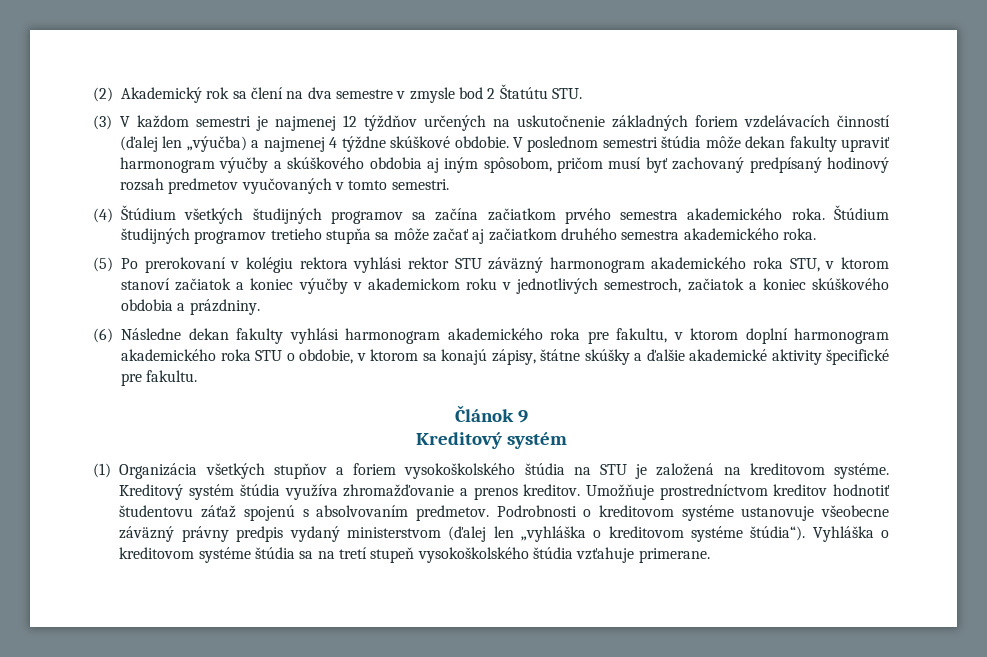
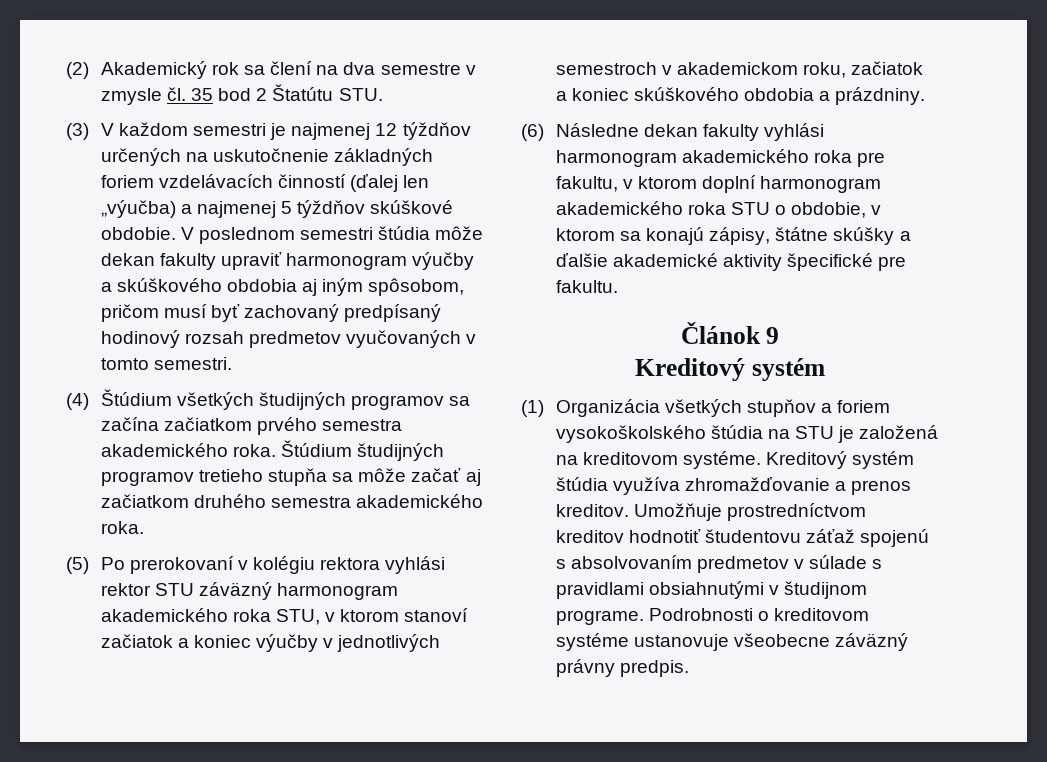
- (2) Akademický rok sa člení na dva semestre v zmysle bod 2 Štatútu STU.
+ (2) Akademický rok sa člení na dva semestre v zmysle čl. 35 bod 2 Štatútu STU.
- (3) V každom semestri je najmenej 12 týždňov určených na uskutočnenie základných foriem vzdelávacích činností (ďalej len „výučba) a najmenej 4 týždne skúškové obdobie.
+ (3) V každom semestri je najmenej 12 týždňov určených na uskutočnenie základných foriem vzdelávacích činností (ďalej len „výučba) a najmenej 5 týždňov skúškové obdobie.
- (5) Po prerokovaní v kolégiu rektora vyhlási rektor STU záväzný harmonogram akademického roka STU, v ktorom stanoví začiatok a koniec výučby v akademickom roku v jednotlivých semestroch, začiatok a koniec skúškového obdobia a prázdniny.
+ (5) Po prerokovaní v kolégiu rektora vyhlási rektor STU záväzný harmonogram akademického roka STU, v ktorom stanoví začiatok a koniec výučby v jednotlivých semestroch v akademickom roku, začiatok a koniec skúškového obdobia a prázdniny.
- Umožňuje prostredníctvom kreditov hodnotiť študentovu záťaž spojenú s absolvovaním predmetov.
+ Umožňuje prostredníctvom kreditov hodnotiť študentovu záťaž spojenú s absolvovaním predmetov v súlade s pravidlami obsiahnutými v študijnom programe.
- Podrobnosti o kreditovom systéme ustanovuje všeobecne záväzný právny predpis vydaný ministerstvom (ďalej len „vyhláška o kreditovom systéme štúdia“). Vyhláška o kreditovom systéme štúdia sa na tretí stupeň vysokoškolského štúdia vzťahuje primerane.
+ Podrobnosti o kreditovom systéme ustanovuje všeobecne záväzný právny predpis.

